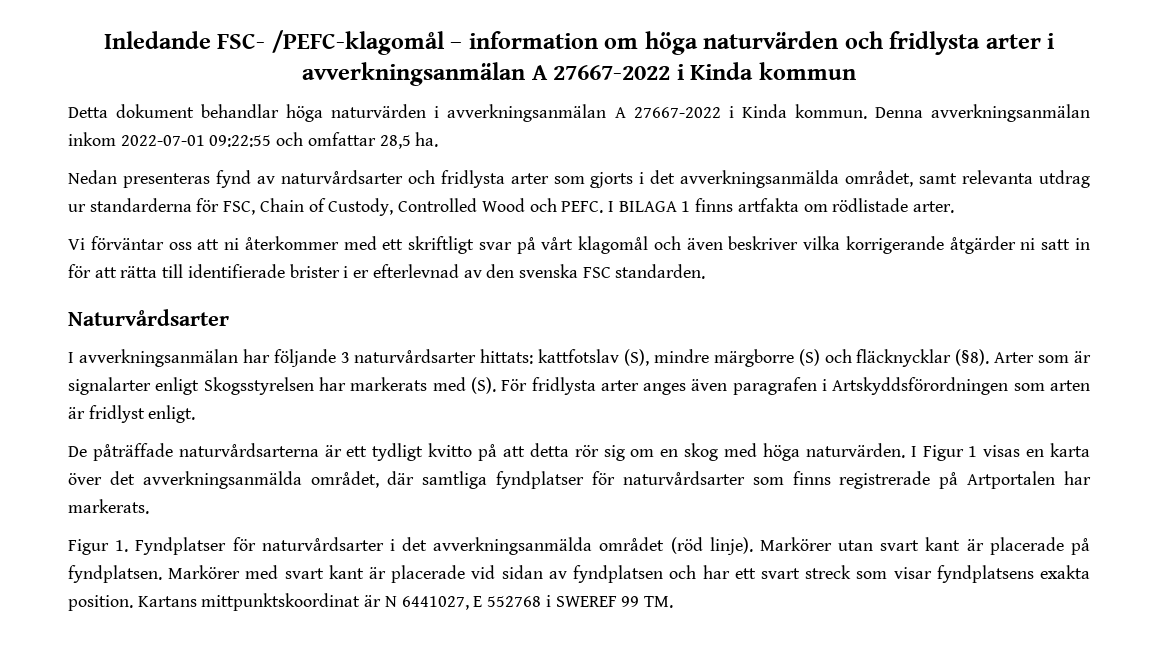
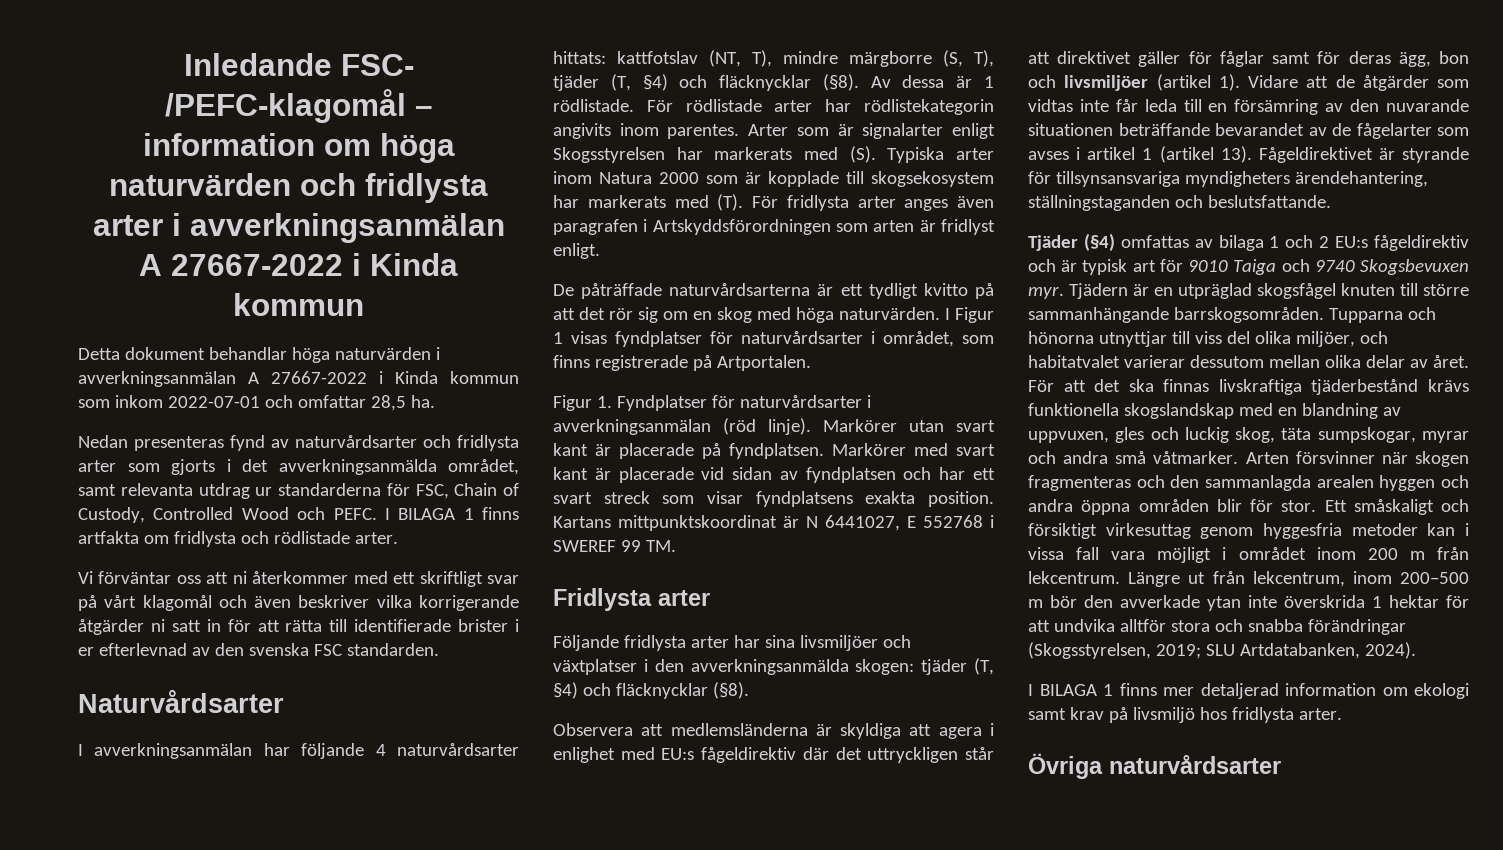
- Detta dokument behandlar höga naturvärden i avverkningsanmälan A 27667-2022 i Kinda kommun. Denna avverkningsanmälan inkom 2022-07-01 09:22:55 och omfattar 28,5 ha.
+ Detta dokument behandlar höga naturvärden i avverkningsanmälan A 27667-2022 i Kinda kommun som inkom 2022-07-01 och omfattar 28,5 ha.
- I BILAGA 1 finns artfakta om rödlistade arter.
+ I BILAGA 1 finns artfakta om fridlysta och rödlistade arter.
- I avverkningsanmälan har följande 3 naturvårdsarter hittats: kattfotslav (S), mindre märgborre (S) och fläcknycklar (§8).
+ I avverkningsanmälan har följande 4 naturvårdsarter hittats: kattfotslav (NT, T), mindre märgborre (S, T), tjäder (T, §4) och fläcknycklar (§8). Av dessa är 1 rödlistade. För rödlistade arter har rödlistekategorin angivits inom parentes.
- Arter som är signalarter enligt Skogsstyrelsen har markerats med (S). För fridlysta arter anges även paragrafen i Artskyddsförordningen som arten är fridlyst enligt.
+ Arter som är signalarter enligt Skogsstyrelsen har markerats med (S). Typiska arter inom Natura 2000 som är kopplade till skogsekosystem har markerats med (T). För fridlysta arter anges även paragrafen i Artskyddsförordningen som arten är fridlyst enligt.
- De påträffade naturvårdsarterna är ett tydligt kvitto på att detta rör sig om en skog med höga naturvärden.
+ De påträffade naturvårdsarterna är ett tydligt kvitto på att det rör sig om en skog med höga naturvärden.
- I Figur 1 visas en karta över det avverkningsanmälda området, där samtliga fyndplatser för naturvårdsarter som finns registrerade på Artportalen har markerats.
+ I Figur 1 visas fyndplatser för naturvårdsarter i området, som finns registrerade på Artportalen.
- Figur 1. Fyndplatser för naturvårdsarter i det avverkningsanmälda området (röd linje).
+ Figur 1. Fyndplatser för naturvårdsarter i avverkningsanmälan (röd linje).
+ Fridlysta arter
+ Följande fridlysta arter har sina livsmiljöer och växtplatser i den avverkningsanmälda skogen: tjäder (T, §4) och fläcknycklar (§8).
+ Observera att medlemsländerna är skyldiga att agera i enlighet med EU:s fågeldirektiv där det uttryckligen står att direktivet gäller för fåglar samt för deras ägg, bon och livsmiljöer (artikel 1). Vidare att de åtgärder som vidtas inte får leda till en försämring av den nuvarande situationen beträffande bevarandet av de fågelarter som avses i artikel 1 (artikel 13). Fågeldirektivet är styrande för tillsynsansvariga myndigheters ärendehantering, ställningstaganden och beslutsfattande.
+ Tjäder (§4) omfattas av bilaga 1 och 2 EU:s fågeldirektiv och är typisk art för 9010 Taiga och 9740 Skogsbevuxen myr. Tjädern är en utpräglad skogsfågel knuten till större sammanhängande barrskogsområden. Tupparna och hönorna utnyttjar till viss del olika miljöer, och habitatvalet varierar dessutom mellan olika delar av året. För att det ska finnas livskraftiga tjäderbestånd krävs funktionella skogslandskap med en blandning av uppvuxen, gles och luckig skog, täta sumpskogar, myrar och andra små våtmarker. Arten försvinner när skogen fragmenteras och den sammanlagda arealen hyggen och andra öppna områden blir för stor. Ett småskaligt och försiktigt virkesuttag genom hyggesfria metoder kan i vissa fall vara möjligt i området inom 200 m från lekcentrum. Längre ut från lekcentrum, inom 200–500 m bör den avverkade ytan inte överskrida 1 hektar för att undvika alltför stora och snabba förändringar (Skogsstyrelsen, 2019; SLU Artdatabanken, 2024).
+ I BILAGA 1 finns mer detaljerad information om ekologi samt krav på livsmiljö hos fridlysta arter.
+ Övriga naturvårdsarter

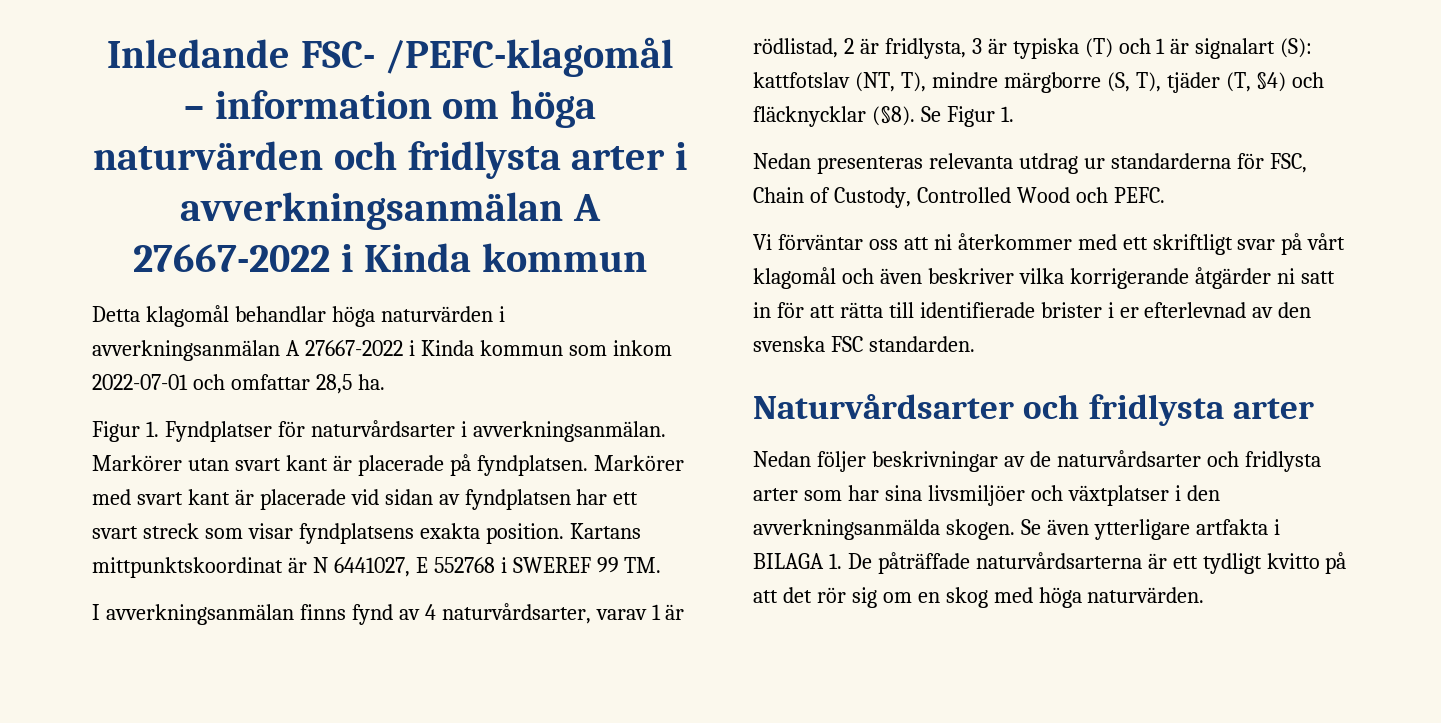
- Detta dokument behandlar höga naturvärden i avverkningsanmälan A 27667-2022 i Kinda kommun som inkom 2022-07-01 och omfattar 28,5 ha.
+ Detta klagomål behandlar höga naturvärden i avverkningsanmälan A 27667-2022 i Kinda kommun som inkom 2022-07-01 och omfattar 28,5 ha.
- Nedan presenteras fynd av naturvårdsarter och fridlysta arter som gjorts i det avverkningsanmälda området, samt relevanta utdrag ur standarderna för FSC, Chain of Custody, Controlled Wood och PEFC. I BILAGA 1 finns artfakta om fridlysta och rödlistade arter.
+ Figur 1. Fyndplatser för naturvårdsarter i avverkningsanmälan. Markörer utan svart kant är placerade på fyndplatsen. Markörer med svart kant är placerade vid sidan av fyndplatsen har ett svart streck som visar fyndplatsens exakta position. Kartans mittpunktskoordinat är N 6441027, E 552768 i SWEREF 99 TM.
+ I avverkningsanmälan finns fynd av 4 naturvårdsarter, varav 1 är rödlistad, 2 är fridlysta, 3 är typiska (T) och 1 är signalart (S): kattfotslav (NT, T), mindre märgborre (S, T), tjäder (T, §4) och fläcknycklar (§8). Se Figur 1.
+ Nedan presenteras relevanta utdrag ur standarderna för FSC, Chain of Custody, Controlled Wood och PEFC.
- Naturvårdsarter
- I avverkningsanmälan har följande 4 naturvårdsarter hittats: kattfotslav (NT, T), mindre märgborre (S, T), tjäder (T, §4) och fläcknycklar (§8). Av dessa är 1 rödlistade. För rödlistade arter har rödlistekategorin angivits inom parentes. Arter som är signalarter enligt Skogsstyrelsen har markerats med (S). Typiska arter inom Natura 2000 som är kopplade till skogsekosystem har markerats med (T). För fridlysta arter anges även paragrafen i Artskyddsförordningen som arten är fridlyst enligt.
- De påträffade naturvårdsarterna är ett tydligt kvitto på att det rör sig om en skog med höga naturvärden. I Figur 1 visas fyndplatser för naturvårdsarter i området, som finns registrerade på Artportalen.
- Figur 1. Fyndplatser för naturvårdsarter i avverkningsanmälan (röd linje). Markörer utan svart kant är placerade på fyndplatsen. Markörer med svart kant är placerade vid sidan av fyndplatsen och har ett svart streck som visar fyndplatsens exakta position. Kartans mittpunktskoordinat är N 6441027, E 552768 i SWEREF 99 TM.
- Fridlysta arter
- Följande fridlysta arter har sina livsmiljöer och växtplatser i den avverkningsanmälda skogen: tjäder (T, §4) och fläcknycklar (§8).
- Observera att medlemsländerna är skyldiga att agera i enlighet med EU:s fågeldirektiv där det uttryckligen står att direktivet gäller för fåglar samt för deras ägg, bon och livsmiljöer (artikel 1). Vidare att de åtgärder som vidtas inte får leda till en försämring av den nuvarande situationen beträffande bevarandet av de fågelarter som avses i artikel 1 (artikel 13). Fågeldirektivet är styrande för tillsynsansvariga myndigheters ärendehantering, ställningstaganden och beslutsfattande.
- Tjäder (§4) omfattas av bilaga 1 och 2 EU:s fågeldirektiv och är typisk art för 9010 Taiga och 9740 Skogsbevuxen myr. Tjädern är en utpräglad skogsfågel knuten till större sammanhängande barrskogsområden. Tupparna och hönorna utnyttjar till viss del olika miljöer, och habitatvalet varierar dessutom mellan olika delar av året. För att det ska finnas livskraftiga tjäderbestånd krävs funktionella skogslandskap med en blandning av uppvuxen, gles och luckig skog, täta sumpskogar, myrar och andra små våtmarker. Arten försvinner när skogen fragmenteras och den sammanlagda arealen hyggen och andra öppna områden blir för stor. Ett småskaligt och försiktigt virkesuttag genom hyggesfria metoder kan i vissa fall vara möjligt i området inom 200 m från lekcentrum. Längre ut från lekcentrum, inom 200–500 m bör den avverkade ytan inte överskrida 1 hektar för att undvika alltför stora och snabba förändringar (Skogsstyrelsen, 2019; SLU Artdatabanken, 2024).
- I BILAGA 1 finns mer detaljerad information om ekologi samt krav på livsmiljö hos fridlysta arter.
- Övriga naturvårdsarter
+ Naturvårdsarter och fridlysta arter
+ Nedan följer beskrivningar av de naturvårdsarter och fridlysta arter som har sina livsmiljöer och växtplatser i den avverkningsanmälda skogen. Se även ytterligare artfakta i BILAGA 1. De påträffade naturvårdsarterna är ett tydligt kvitto på att det rör sig om en skog med höga naturvärden.

